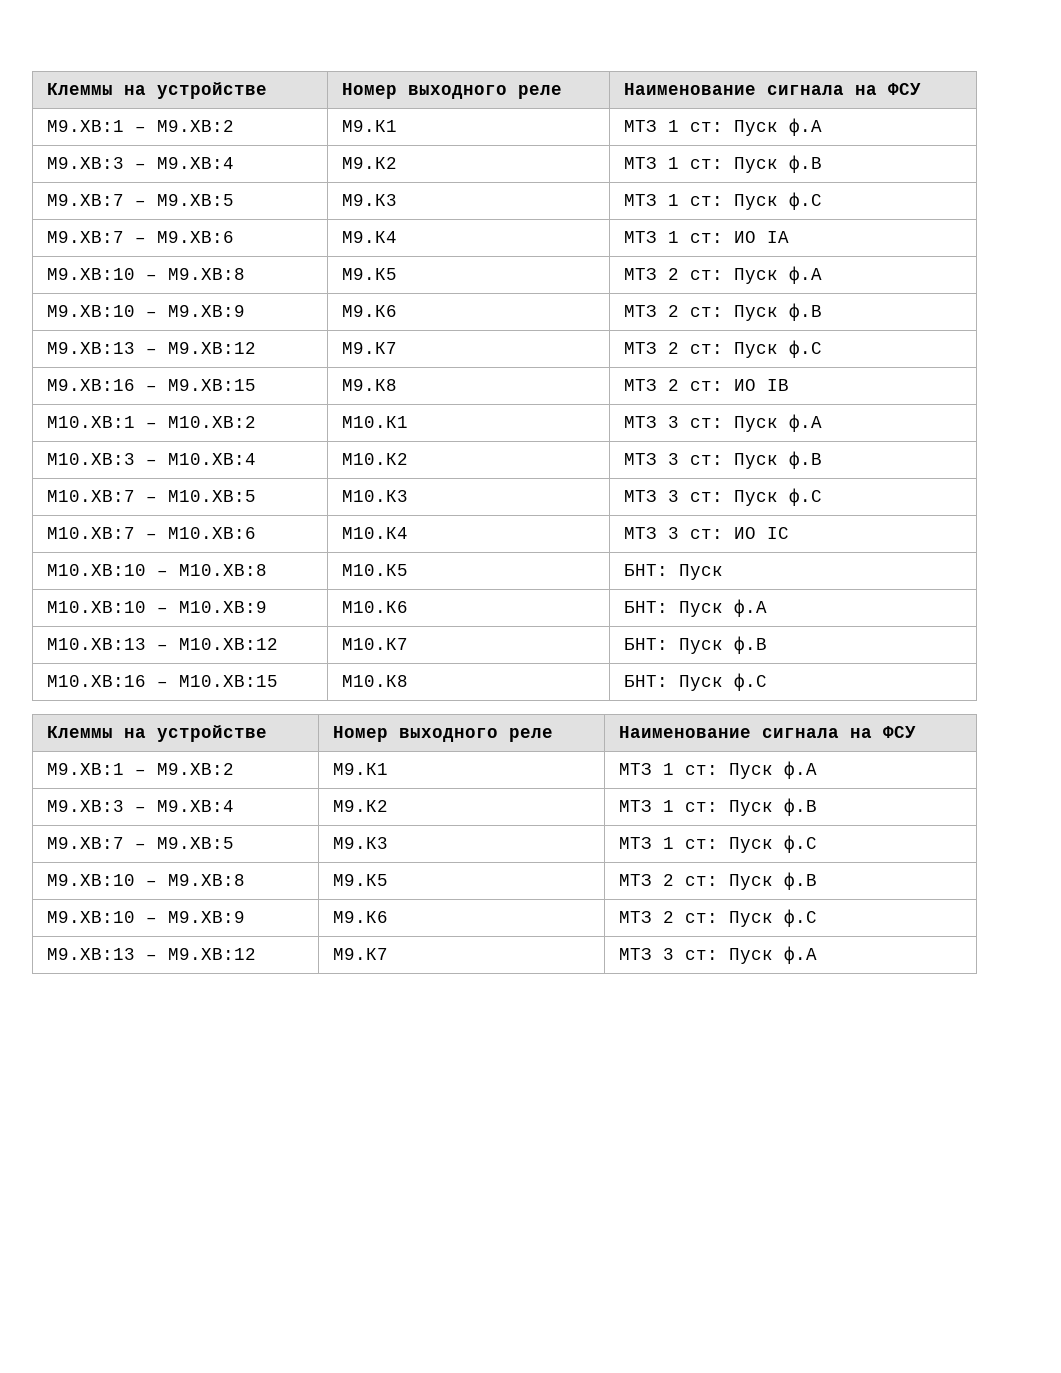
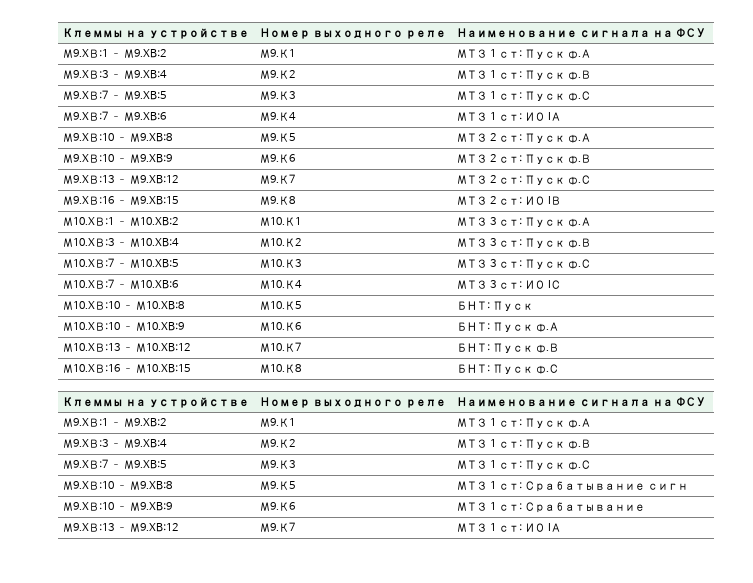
- М9.XВ:10 – М9.XB:8 | М9.К5 | МТЗ 2 ст: Пуск ф.В
- М9.XВ:10 – М9.XB:9 | М9.К6 | МТЗ 2 ст: Пуск ф.С
- М9.XВ:13 – М9.XB:12 | М9.К7 | МТЗ 3 ст: Пуск ф.А
+ М9.XВ:10 – М9.XB:8 | М9.К5 | МТЗ 1 ст: Срабатывание сигн
+ М9.XВ:10 – М9.XB:9 | М9.К6 | МТЗ 1 ст: Срабатывание
+ М9.XВ:13 – М9.XB:12 | М9.К7 | МТЗ 1 ст: ИО IА

